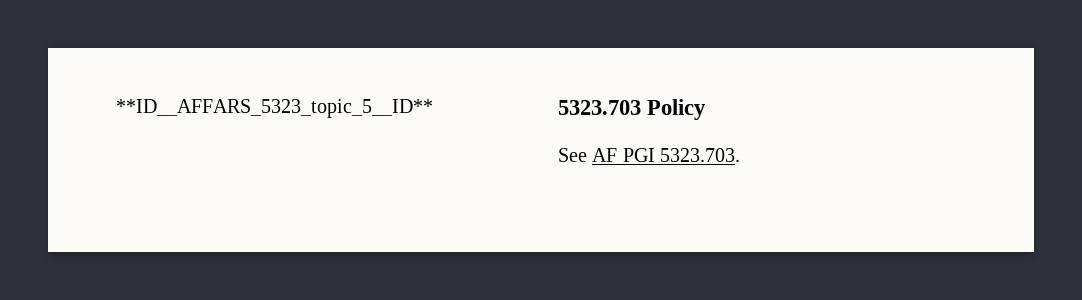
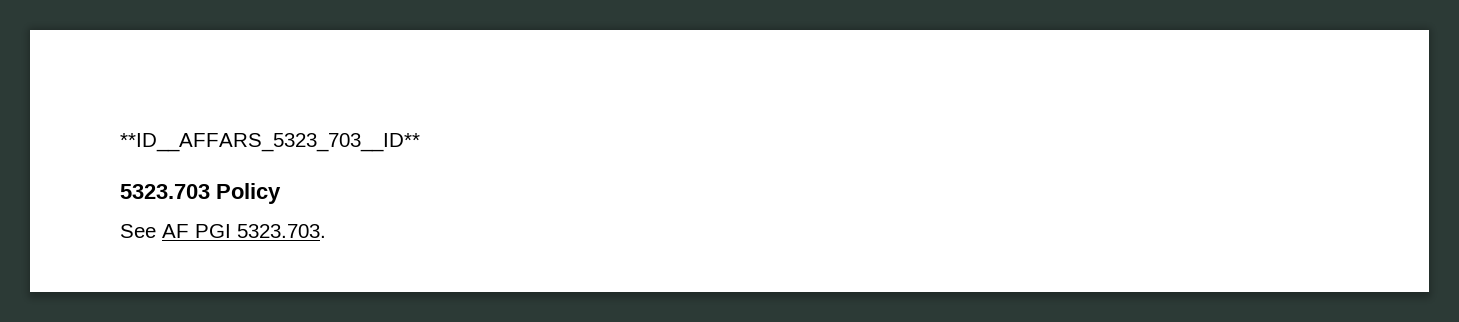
- **ID__AFFARS_5323_topic_5__ID**
+ **ID__AFFARS_5323_703__ID**

